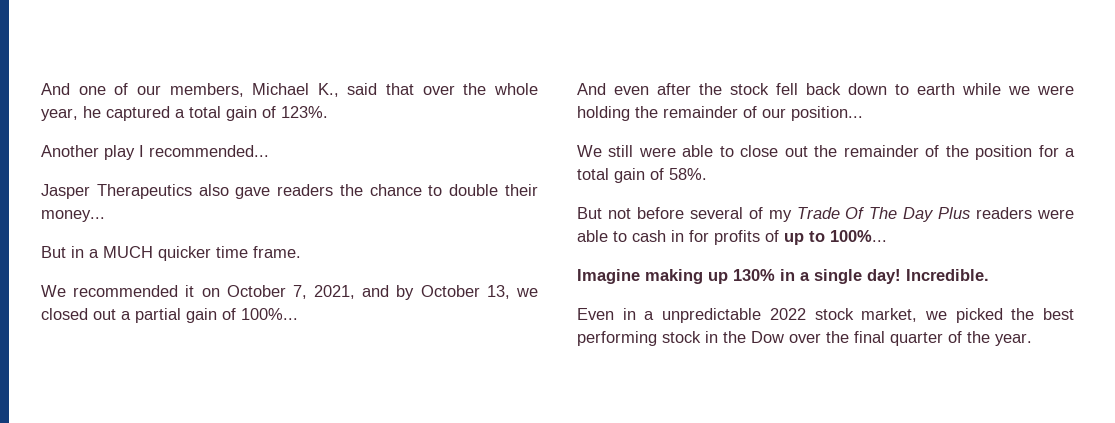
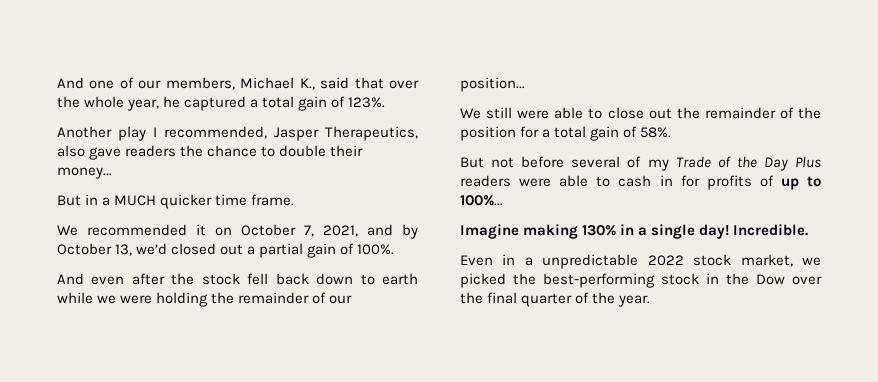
- Another play I recommended...
- Jasper Therapeutics also gave readers the chance to double their money...
+ Another play I recommended, Jasper Therapeutics, also gave readers the chance to double their money...
- We recommended it on October 7, 2021, and by October 13, we closed out a partial gain of 100%...
+ We recommended it on October 7, 2021, and by October 13, we’d closed out a partial gain of 100%.
- But not before several of my Trade Of The Day Plus readers were able to cash in for profits of up to 100%...
+ But not before several of my Trade of the Day Plus readers were able to cash in for profits of up to 100%...
- Imagine making up 130% in a single day!
+ Imagine making 130% in a single day!
- Even in a unpredictable 2022 stock market, we picked the best performing stock in the Dow over the final quarter of the year.
+ Even in a unpredictable 2022 stock market, we picked the best-performing stock in the Dow over the final quarter of the year.

